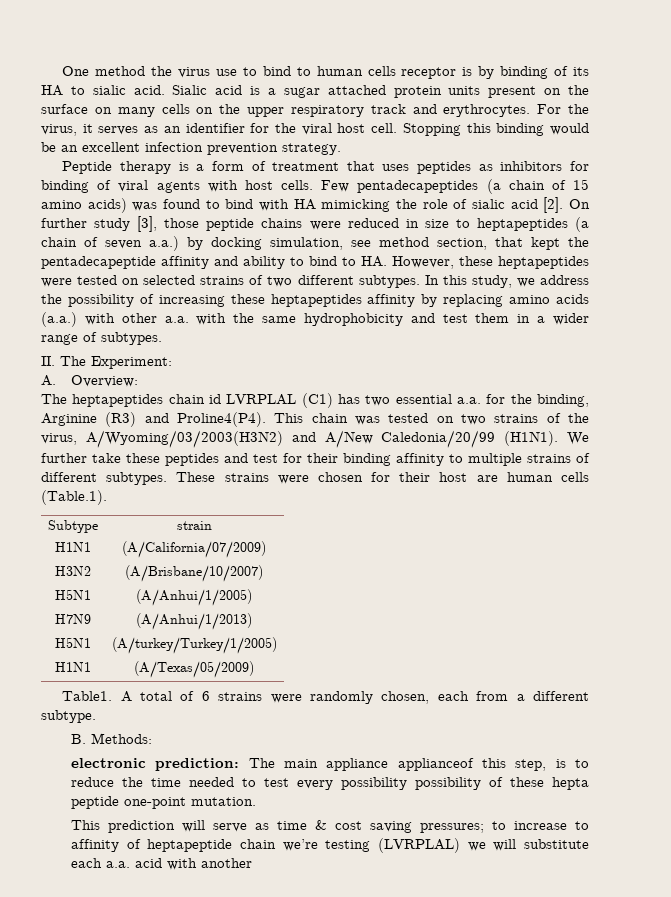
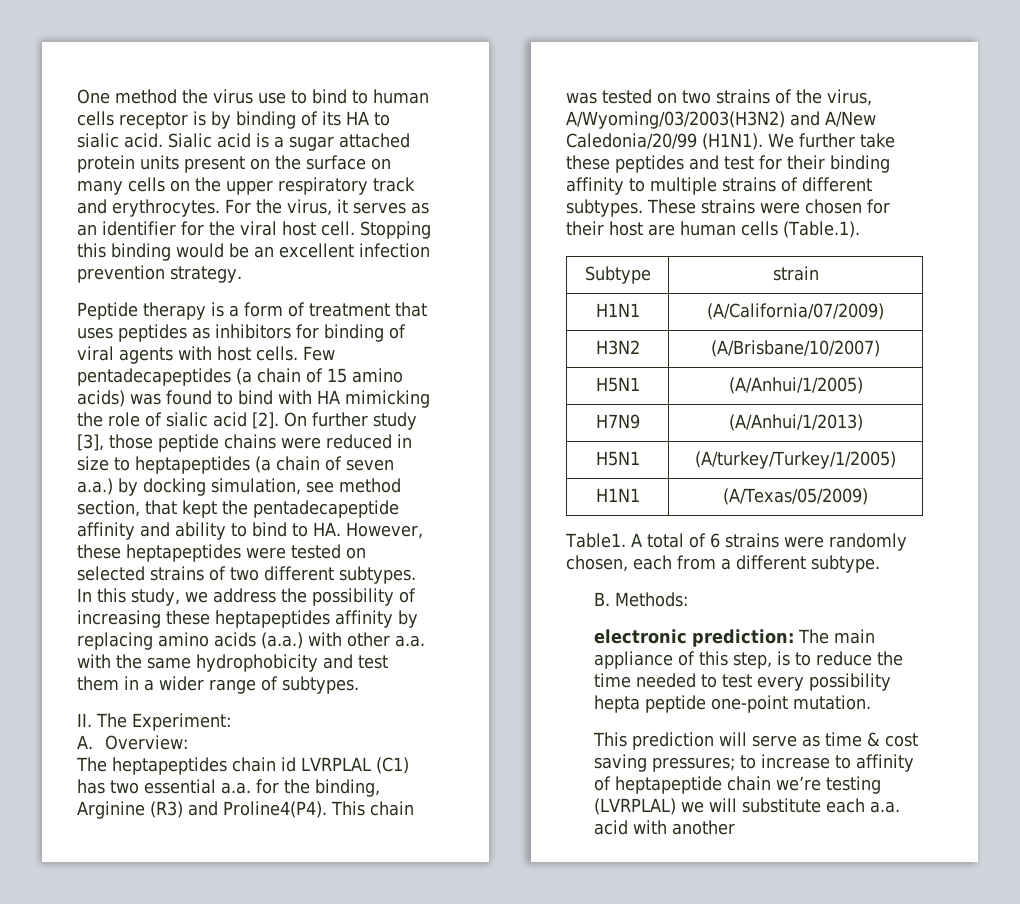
- electronic prediction: The main appliance applianceof this step, is to reduce the time needed to test every possibility possibility of these hepta peptide one-point mutation.
+ electronic prediction: The main appliance of this step, is to reduce the time needed to test every possibility hepta peptide one-point mutation.

